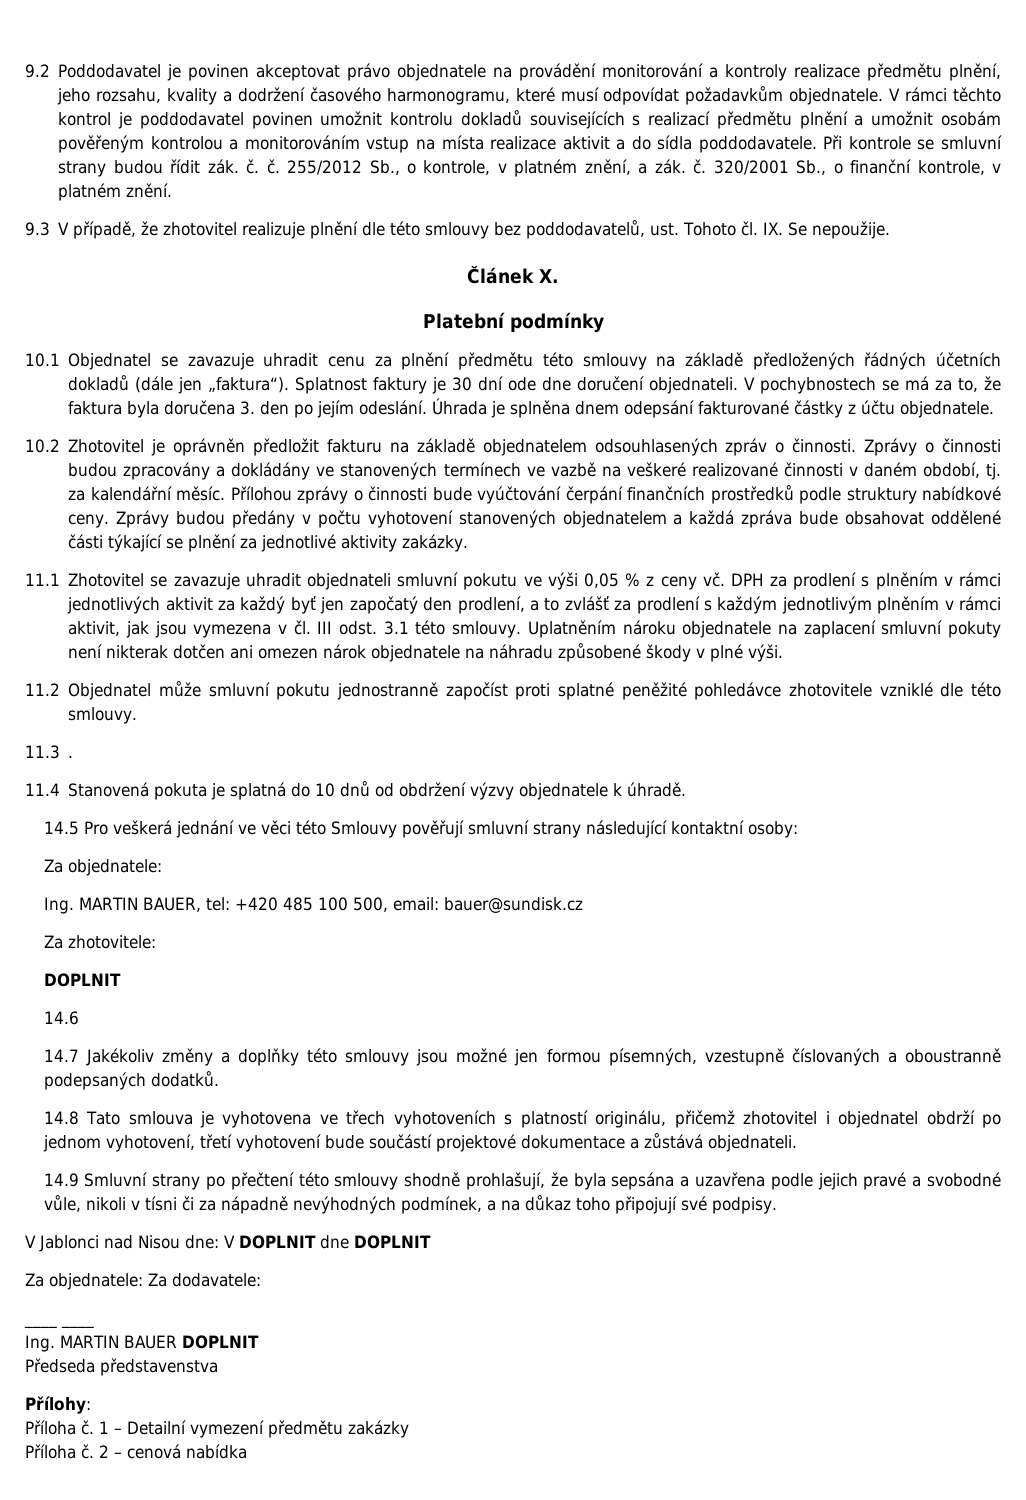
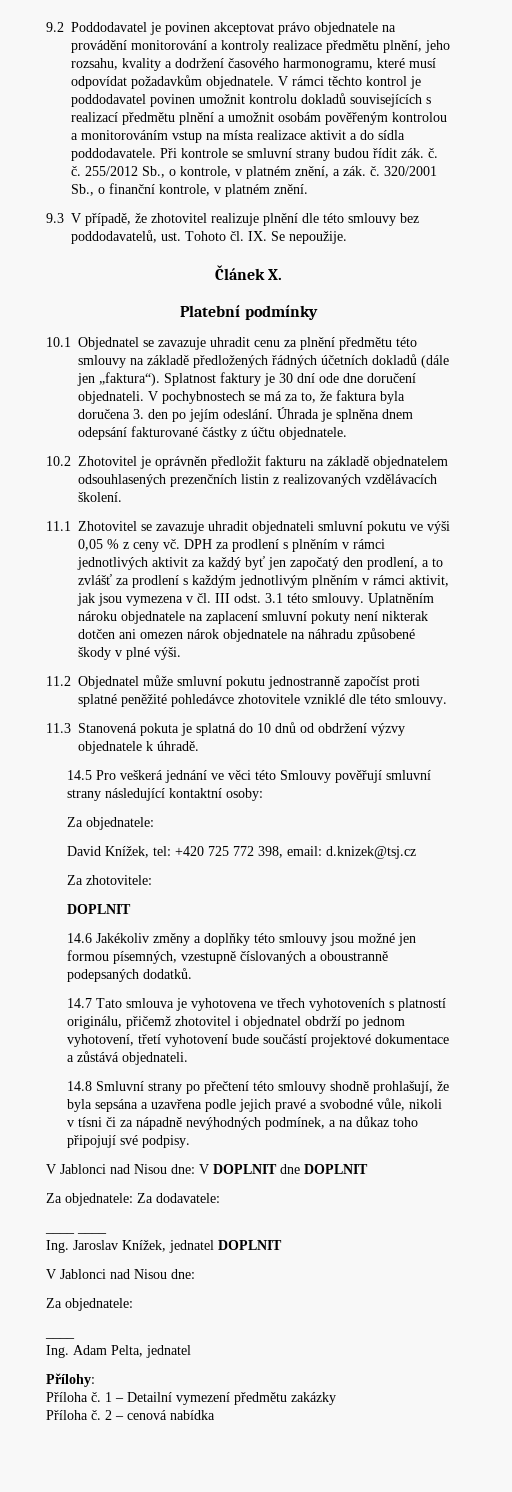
- 10.2 Zhotovitel je oprávněn předložit fakturu na základě objednatelem odsouhlasených zpráv o činnosti. Zprávy o činnosti budou zpracovány a dokládány ve stanovených termínech ve vazbě na veškeré realizované činnosti v daném období, tj. za kalendářní měsíc. Přílohou zprávy o činnosti bude vyúčtování čerpání finančních prostředků podle struktury nabídkové ceny. Zprávy budou předány v počtu vyhotovení stanovených objednatelem a každá zpráva bude obsahovat oddělené části týkající se plnění za jednotlivé aktivity zakázky.
+ 10.2 Zhotovitel je oprávněn předložit fakturu na základě objednatelem odsouhlasených prezenčních listin z realizovaných vzdělávacích školení.
- 11.3 .
- 11.4 Stanovená pokuta je splatná do 10 dnů od obdržení výzvy objednatele k úhradě.
+ 11.3 Stanovená pokuta je splatná do 10 dnů od obdržení výzvy objednatele k úhradě.
- Ing. MARTIN BAUER, tel: +420 485 100 500, email: bauer@sundisk.cz
+ David Knížek, tel: +420 725 772 398, email: d.knizek@tsj.cz
- 14.6
- 14.7 Jakékoliv změny a doplňky této smlouvy jsou možné jen formou písemných, vzestupně číslovaných a oboustranně podepsaných dodatků.
+ 14.6 Jakékoliv změny a doplňky této smlouvy jsou možné jen formou písemných, vzestupně číslovaných a oboustranně podepsaných dodatků.
- 14.8 Tato smlouva je vyhotovena ve třech vyhotoveních s platností originálu, přičemž zhotovitel i objednatel obdrží po jednom vyhotovení, třetí vyhotovení bude součástí projektové dokumentace a zůstává objednateli.
+ 14.7 Tato smlouva je vyhotovena ve třech vyhotoveních s platností originálu, přičemž zhotovitel i objednatel obdrží po jednom vyhotovení, třetí vyhotovení bude součástí projektové dokumentace a zůstává objednateli.
- 14.9 Smluvní strany po přečtení této smlouvy shodně prohlašují, že byla sepsána a uzavřena podle jejich pravé a svobodné vůle, nikoli v tísni či za nápadně nevýhodných podmínek, a na důkaz toho připojují své podpisy.
+ 14.8 Smluvní strany po přečtení této smlouvy shodně prohlašují, že byla sepsána a uzavřena podle jejich pravé a svobodné vůle, nikoli v tísni či za nápadně nevýhodných podmínek, a na důkaz toho připojují své podpisy.
- Ing. MARTIN BAUER DOPLNIT
- Předseda představenstva
+ Ing. Jaroslav Knížek, jednatel DOPLNIT
+ V Jablonci nad Nisou dne:
+ Za objednatele:
+ ____
+ Ing. Adam Pelta, jednatel

